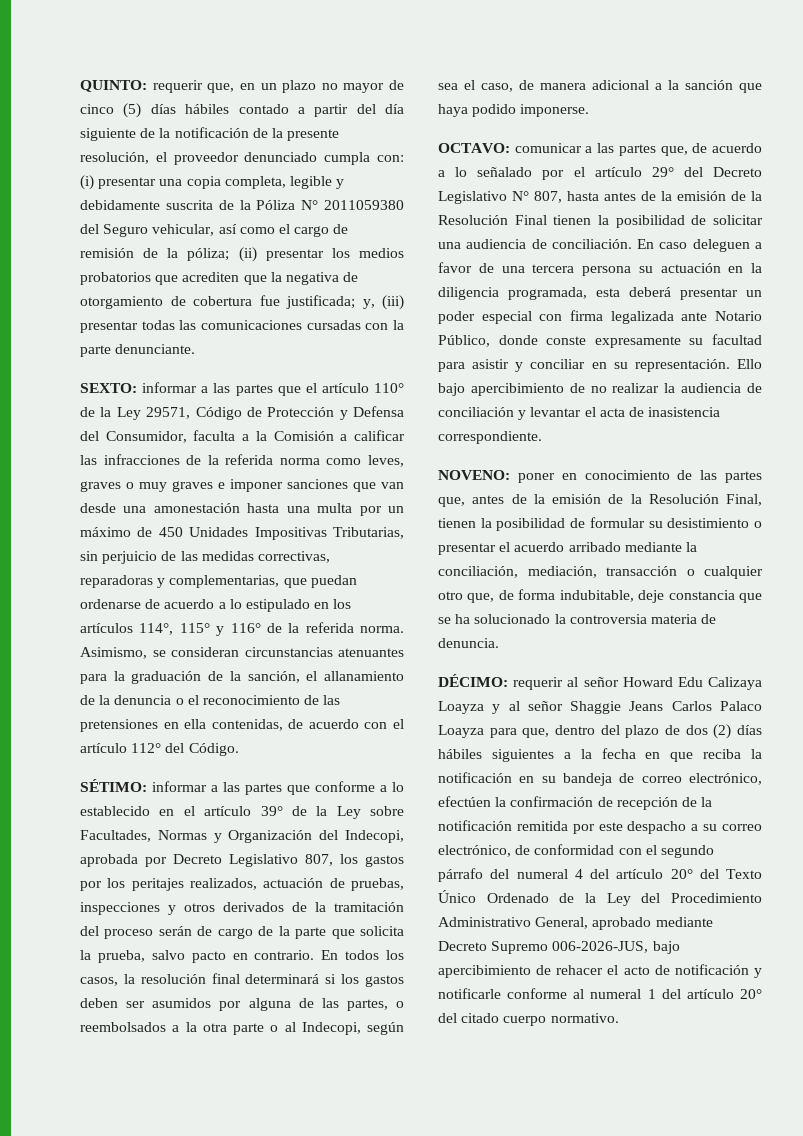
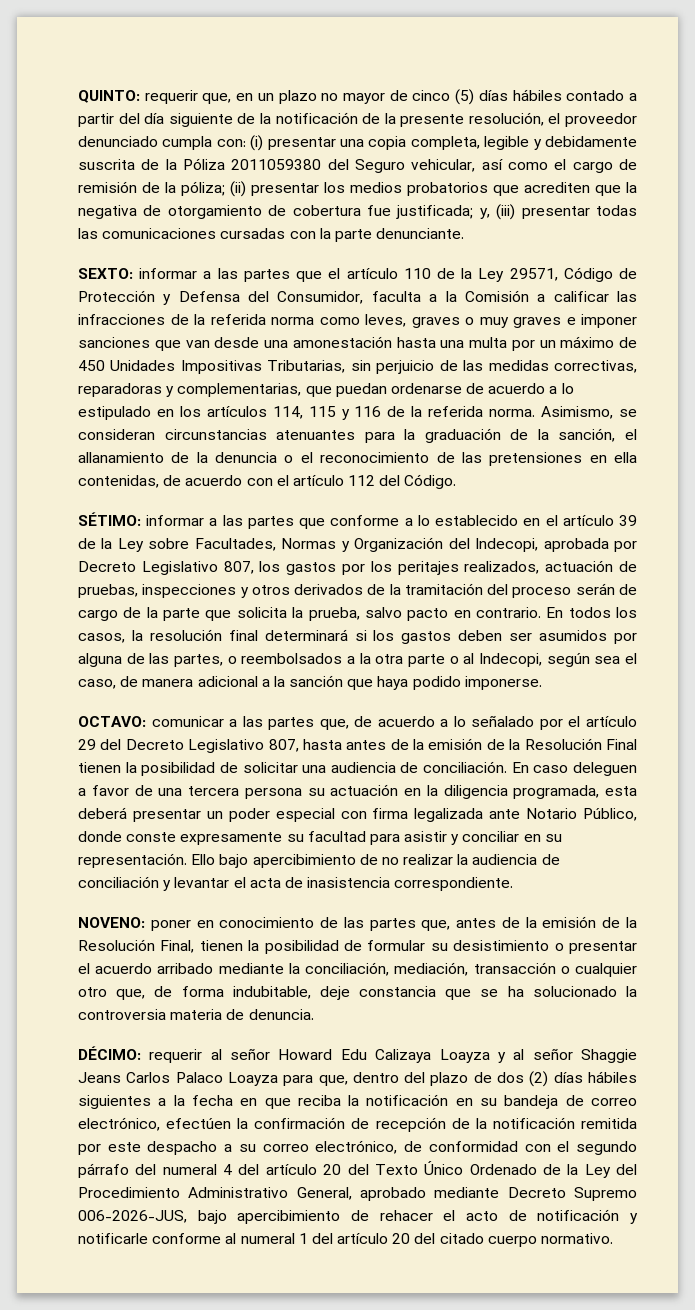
- (i) presentar una copia completa, legible y debidamente suscrita de la Póliza N° 2011059380 del Seguro vehicular, así como el cargo de remisión de la póliza;
+ (i) presentar una copia completa, legible y debidamente suscrita de la Póliza 2011059380 del Seguro vehicular, así como el cargo de remisión de la póliza;
- informar a las partes que el artículo 110° de la Ley 29571, Código de Protección y Defensa del Consumidor, faculta a la Comisión a calificar las infracciones de la referida norma como leves, graves o muy graves e imponer sanciones que van desde una amonestación hasta una multa por un máximo de 450 Unidades Impositivas Tributarias, sin perjuicio de las medidas correctivas, reparadoras y complementarias, que puedan ordenarse de acuerdo a lo estipulado en los artículos 114°, 115° y 116° de la referida norma.
+ informar a las partes que el artículo 110 de la Ley 29571, Código de Protección y Defensa del Consumidor, faculta a la Comisión a calificar las infracciones de la referida norma como leves, graves o muy graves e imponer sanciones que van desde una amonestación hasta una multa por un máximo de 450 Unidades Impositivas Tributarias, sin perjuicio de las medidas correctivas, reparadoras y complementarias, que puedan ordenarse de acuerdo a lo estipulado en los artículos 114, 115 y 116 de la referida norma.
- Asimismo, se consideran circunstancias atenuantes para la graduación de la sanción, el allanamiento de la denuncia o el reconocimiento de las pretensiones en ella contenidas, de acuerdo con el artículo 112° del Código.
+ Asimismo, se consideran circunstancias atenuantes para la graduación de la sanción, el allanamiento de la denuncia o el reconocimiento de las pretensiones en ella contenidas, de acuerdo con el artículo 112 del Código.
- SÉTIMO: informar a las partes que conforme a lo establecido en el artículo 39° de la Ley sobre Facultades, Normas y Organización del Indecopi, aprobada por Decreto Legislativo 807, los gastos por los peritajes realizados, actuación de pruebas, inspecciones y otros derivados de la tramitación del proceso serán de cargo de la parte que solicita la prueba, salvo pacto en contrario.
+ SÉTIMO: informar a las partes que conforme a lo establecido en el artículo 39 de la Ley sobre Facultades, Normas y Organización del Indecopi, aprobada por Decreto Legislativo 807, los gastos por los peritajes realizados, actuación de pruebas, inspecciones y otros derivados de la tramitación del proceso serán de cargo de la parte que solicita la prueba, salvo pacto en contrario.
- OCTAVO: comunicar a las partes que, de acuerdo a lo señalado por el artículo 29° del Decreto Legislativo N° 807, hasta antes de la emisión de la Resolución Final tienen la posibilidad de solicitar una audiencia de conciliación.
+ OCTAVO: comunicar a las partes que, de acuerdo a lo señalado por el artículo 29 del Decreto Legislativo 807, hasta antes de la emisión de la Resolución Final tienen la posibilidad de solicitar una audiencia de conciliación.
- requerir al señor Howard Edu Calizaya Loayza y al señor Shaggie Jeans Carlos Palaco Loayza para que, dentro del plazo de dos (2) días hábiles siguientes a la fecha en que reciba la notificación en su bandeja de correo electrónico, efectúen la confirmación de recepción de la notificación remitida por este despacho a su correo electrónico, de conformidad con el segundo párrafo del numeral 4 del artículo 20° del Texto Único Ordenado de la Ley del Procedimiento Administrativo General, aprobado mediante Decreto Supremo 006-2026-JUS, bajo apercibimiento de rehacer el acto de notificación y notificarle conforme al numeral 1 del artículo 20° del citado cuerpo normativo.
+ requerir al señor Howard Edu Calizaya Loayza y al señor Shaggie Jeans Carlos Palaco Loayza para que, dentro del plazo de dos (2) días hábiles siguientes a la fecha en que reciba la notificación en su bandeja de correo electrónico, efectúen la confirmación de recepción de la notificación remitida por este despacho a su correo electrónico, de conformidad con el segundo párrafo del numeral 4 del artículo 20 del Texto Único Ordenado de la Ley del Procedimiento Administrativo General, aprobado mediante Decreto Supremo 006-2026-JUS, bajo apercibimiento de rehacer el acto de notificación y notificarle conforme al numeral 1 del artículo 20 del citado cuerpo normativo.

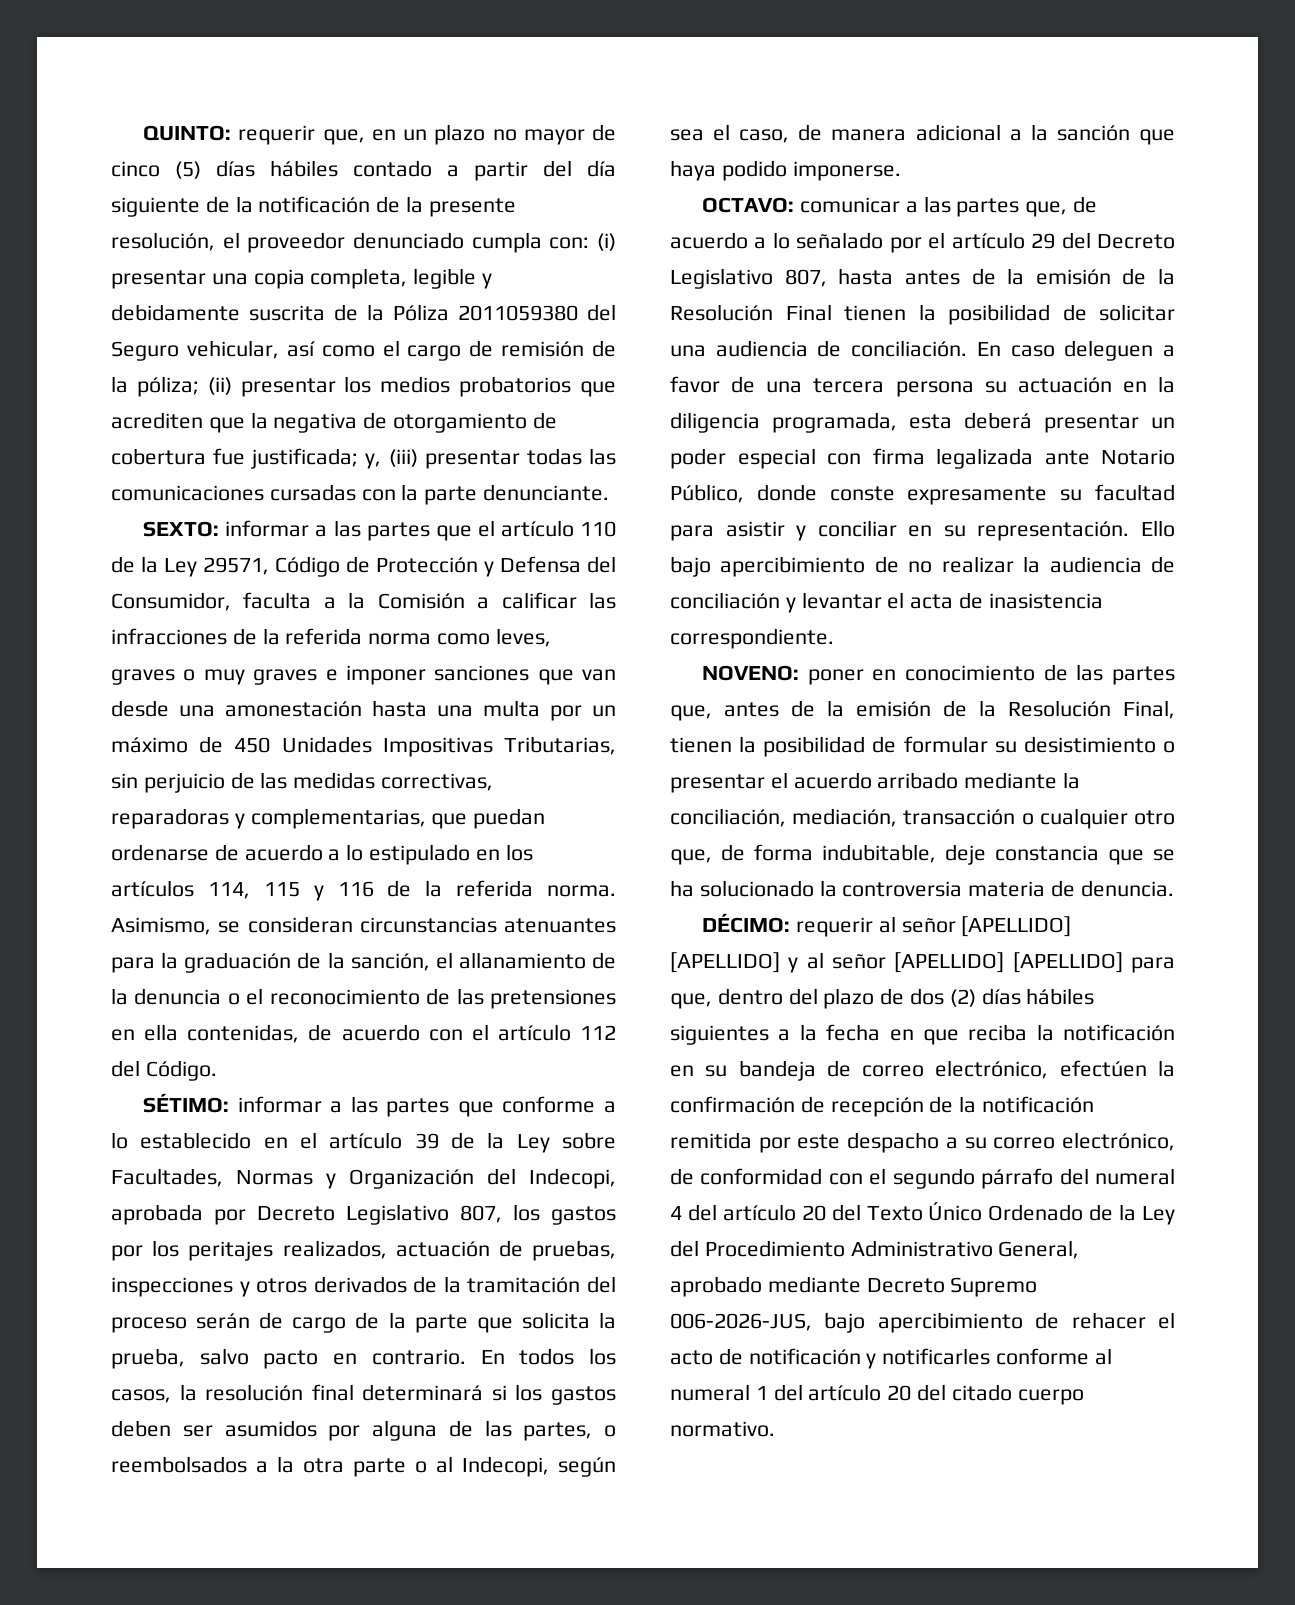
- requerir al señor Howard Edu Calizaya Loayza y al señor Shaggie Jeans Carlos Palaco Loayza para que, dentro del plazo de dos (2) días hábiles siguientes a la fecha en que reciba la notificación en su bandeja de correo electrónico, efectúen la confirmación de recepción de la notificación remitida por este despacho a su correo electrónico, de conformidad con el segundo párrafo del numeral 4 del artículo 20 del Texto Único Ordenado de la Ley del Procedimiento Administrativo General, aprobado mediante Decreto Supremo 006-2026-JUS, bajo apercibimiento de rehacer el acto de notificación y notificarle conforme al numeral 1 del artículo 20 del citado cuerpo normativo.
+ requerir al señor [APELLIDO] [APELLIDO] y al señor [APELLIDO] [APELLIDO] para que, dentro del plazo de dos (2) días hábiles siguientes a la fecha en que reciba la notificación en su bandeja de correo electrónico, efectúen la confirmación de recepción de la notificación remitida por este despacho a su correo electrónico, de conformidad con el segundo párrafo del numeral 4 del artículo 20 del Texto Único Ordenado de la Ley del Procedimiento Administrativo General, aprobado mediante Decreto Supremo 006-2026-JUS, bajo apercibimiento de rehacer el acto de notificación y notificarles conforme al numeral 1 del artículo 20 del citado cuerpo normativo.

